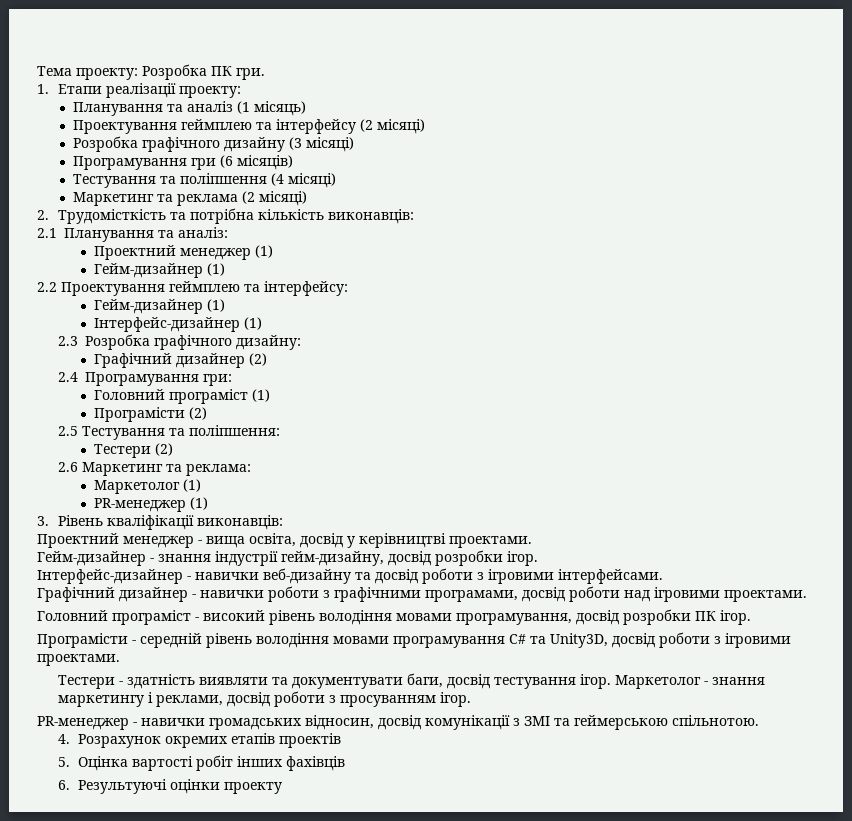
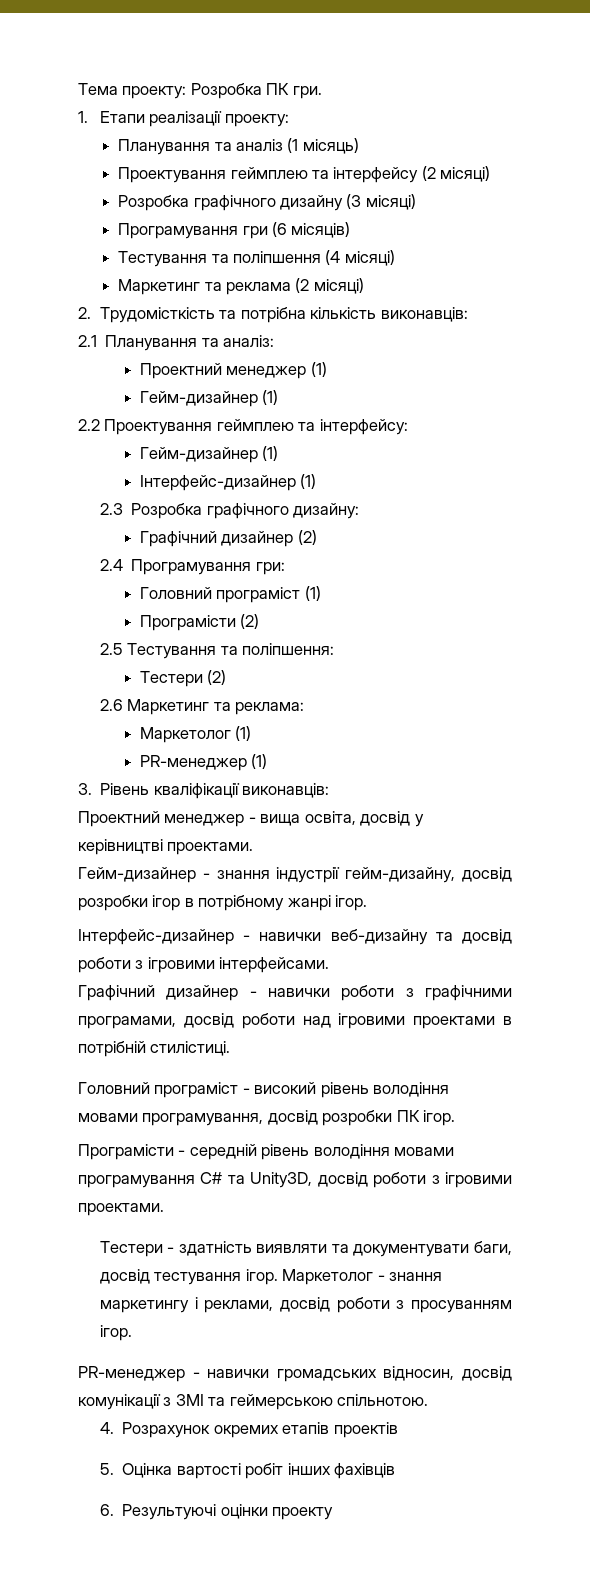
- Гейм-дизайнер - знання індустрії гейм-дизайну, досвід розробки ігор.
+ Гейм-дизайнер - знання індустрії гейм-дизайну, досвід розробки ігор в потрібному жанрі ігор.
- Графічний дизайнер - навички роботи з графічними програмами, досвід роботи над ігровими проектами.
+ Графічний дизайнер - навички роботи з графічними програмами, досвід роботи над ігровими проектами в потрібній стилістиці.

